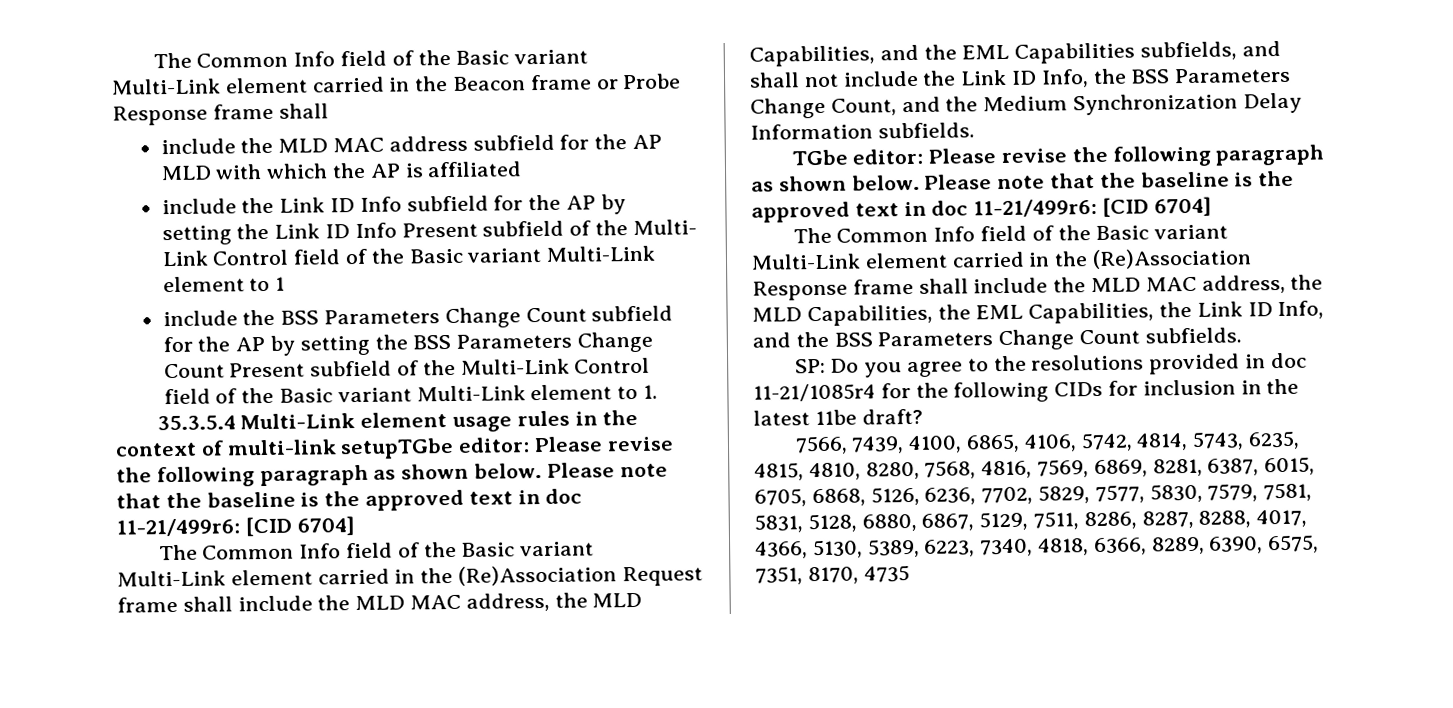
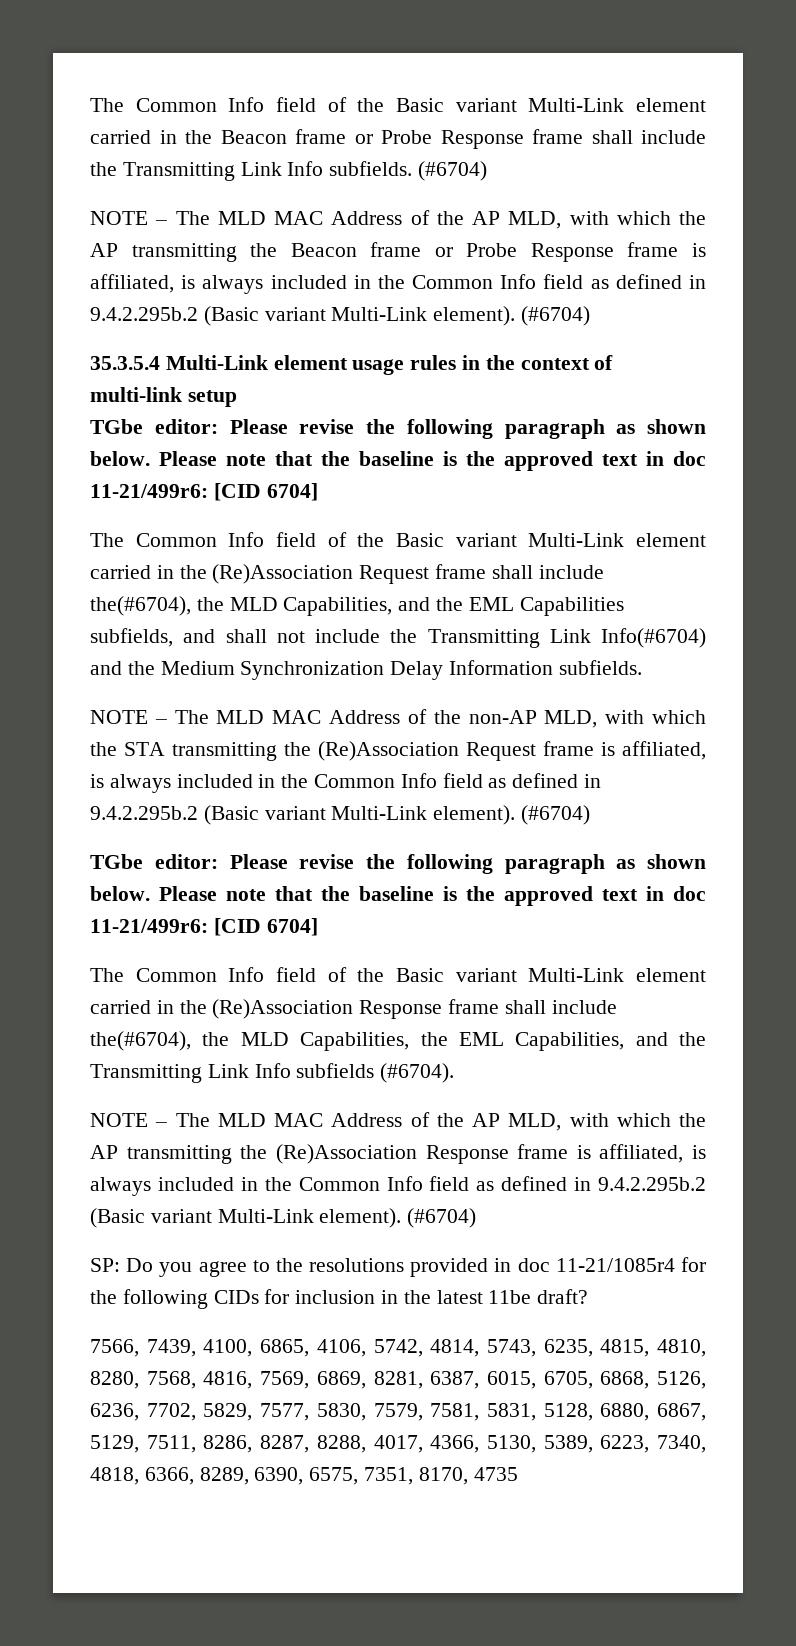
- The Common Info field of the Basic variant Multi-Link element carried in the Beacon frame or Probe Response frame shall
- include the MLD MAC address subfield for the AP MLD with which the AP is affiliated
- include the Link ID Info subfield for the AP by setting the Link ID Info Present subfield of the Multi- Link Control field of the Basic variant Multi-Link element to 1
- include the BSS Parameters Change Count subfield for the AP by setting the BSS Parameters Change Count Present subfield of the Multi-Link Control field of the Basic variant Multi-Link element to 1.
+ The Common Info field of the Basic variant Multi-Link element carried in the Beacon frame or Probe Response frame shall include the Transmitting Link Info subfields. (#6704)
+ NOTE – The MLD MAC Address of the AP MLD, with which the AP transmitting the Beacon frame or Probe Response frame is affiliated, is always included in the Common Info field as defined in 9.4.2.295b.2 (Basic variant Multi-Link element). (#6704)
- 35.3.5.4 Multi-Link element usage rules in the context of multi-link setupTGbe editor: Please revise the following paragraph as shown below.
+ 35.3.5.4 Multi-Link element usage rules in the context of multi-link setup
+ TGbe editor: Please revise the following paragraph as shown below.
- The Common Info field of the Basic variant Multi-Link element carried in the (Re)Association Request frame shall include the MLD MAC address, the MLD Capabilities, and the EML Capabilities subfields, and shall not include the Link ID Info, the BSS Parameters Change Count, and the Medium Synchronization Delay Information subfields.
+ The Common Info field of the Basic variant Multi-Link element carried in the (Re)Association Request frame shall include the(#6704), the MLD Capabilities, and the EML Capabilities subfields, and shall not include the Transmitting Link Info(#6704) and the Medium Synchronization Delay Information subfields.
+ NOTE – The MLD MAC Address of the non-AP MLD, with which the STA transmitting the (Re)Association Request frame is affiliated, is always included in the Common Info field as defined in 9.4.2.295b.2 (Basic variant Multi-Link element). (#6704)
- The Common Info field of the Basic variant Multi-Link element carried in the (Re)Association Response frame shall include the MLD MAC address, the MLD Capabilities, the EML Capabilities, the Link ID Info, and the BSS Parameters Change Count subfields.
+ The Common Info field of the Basic variant Multi-Link element carried in the (Re)Association Response frame shall include the(#6704), the MLD Capabilities, the EML Capabilities, and the Transmitting Link Info subfields (#6704).
+ NOTE – The MLD MAC Address of the AP MLD, with which the AP transmitting the (Re)Association Response frame is affiliated, is always included in the Common Info field as defined in 9.4.2.295b.2 (Basic variant Multi-Link element). (#6704)

